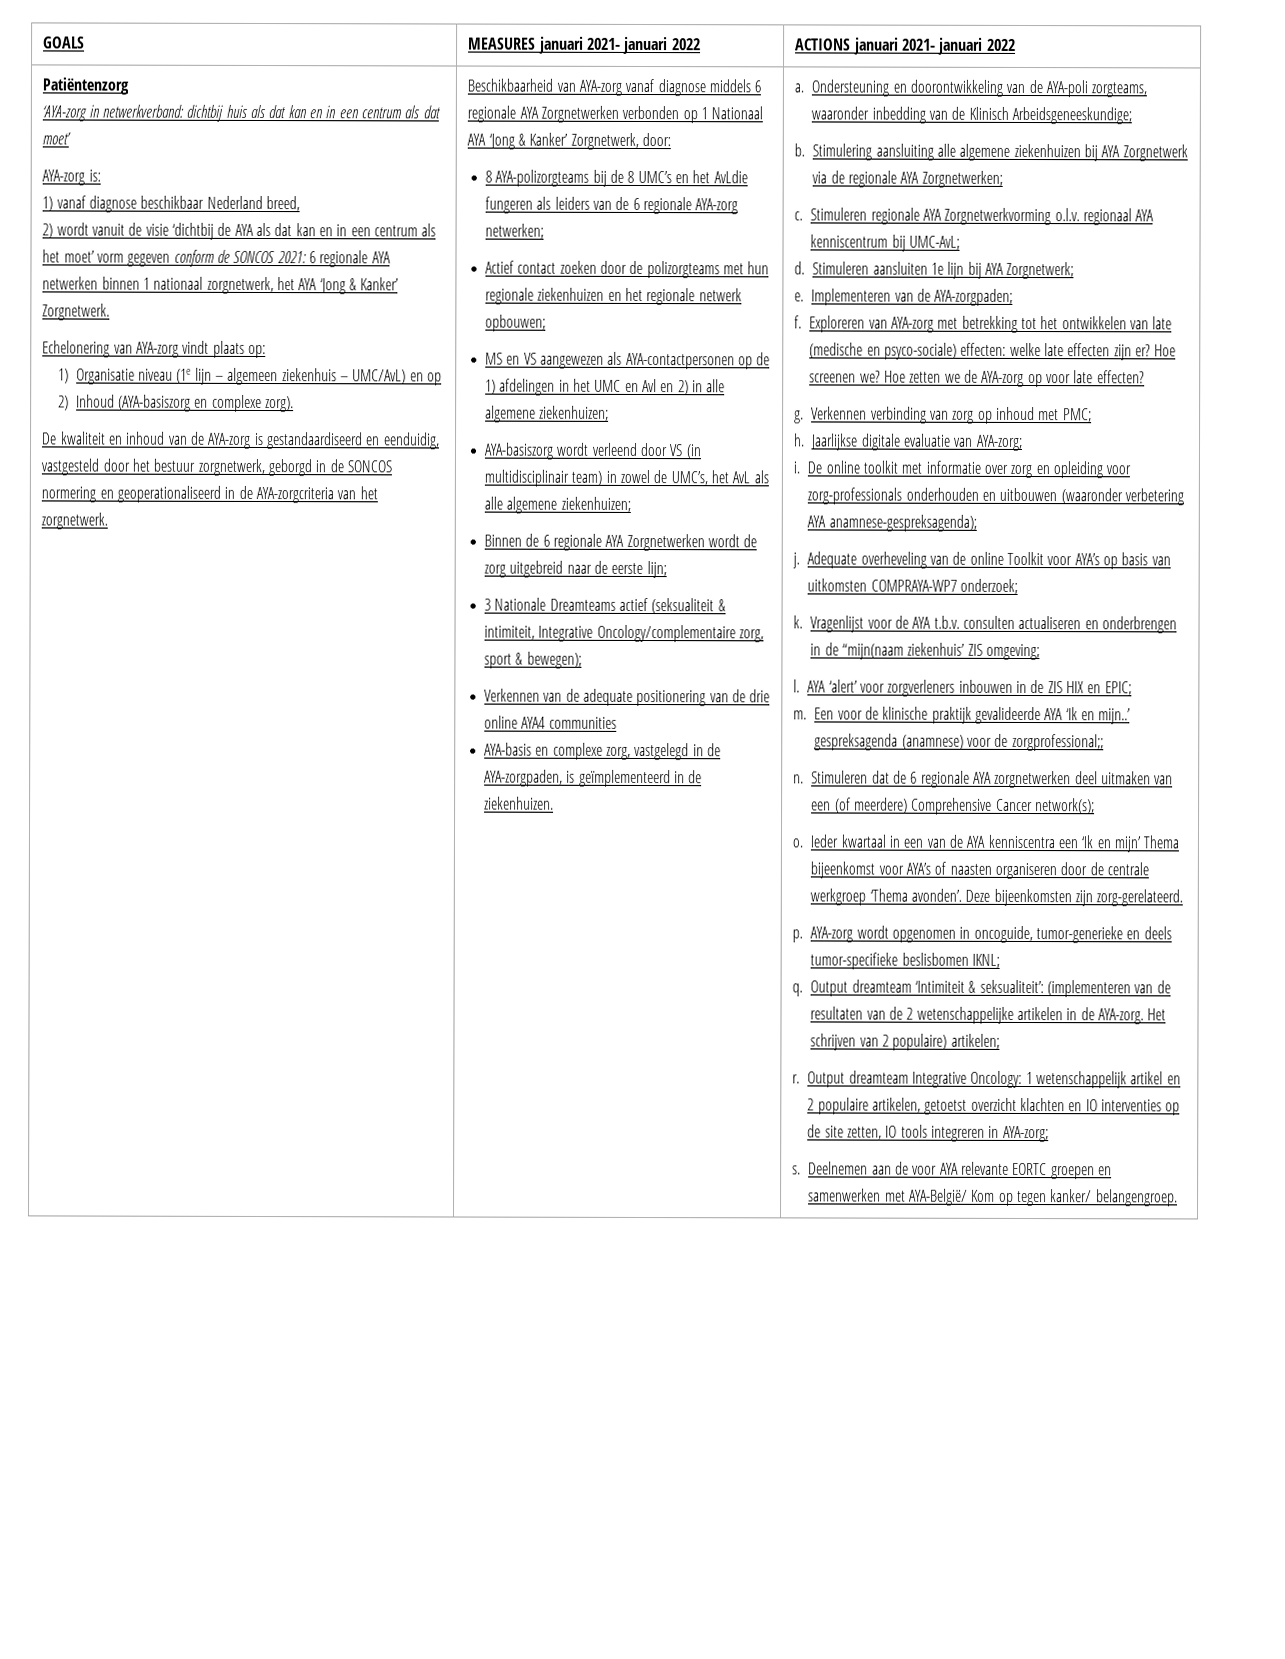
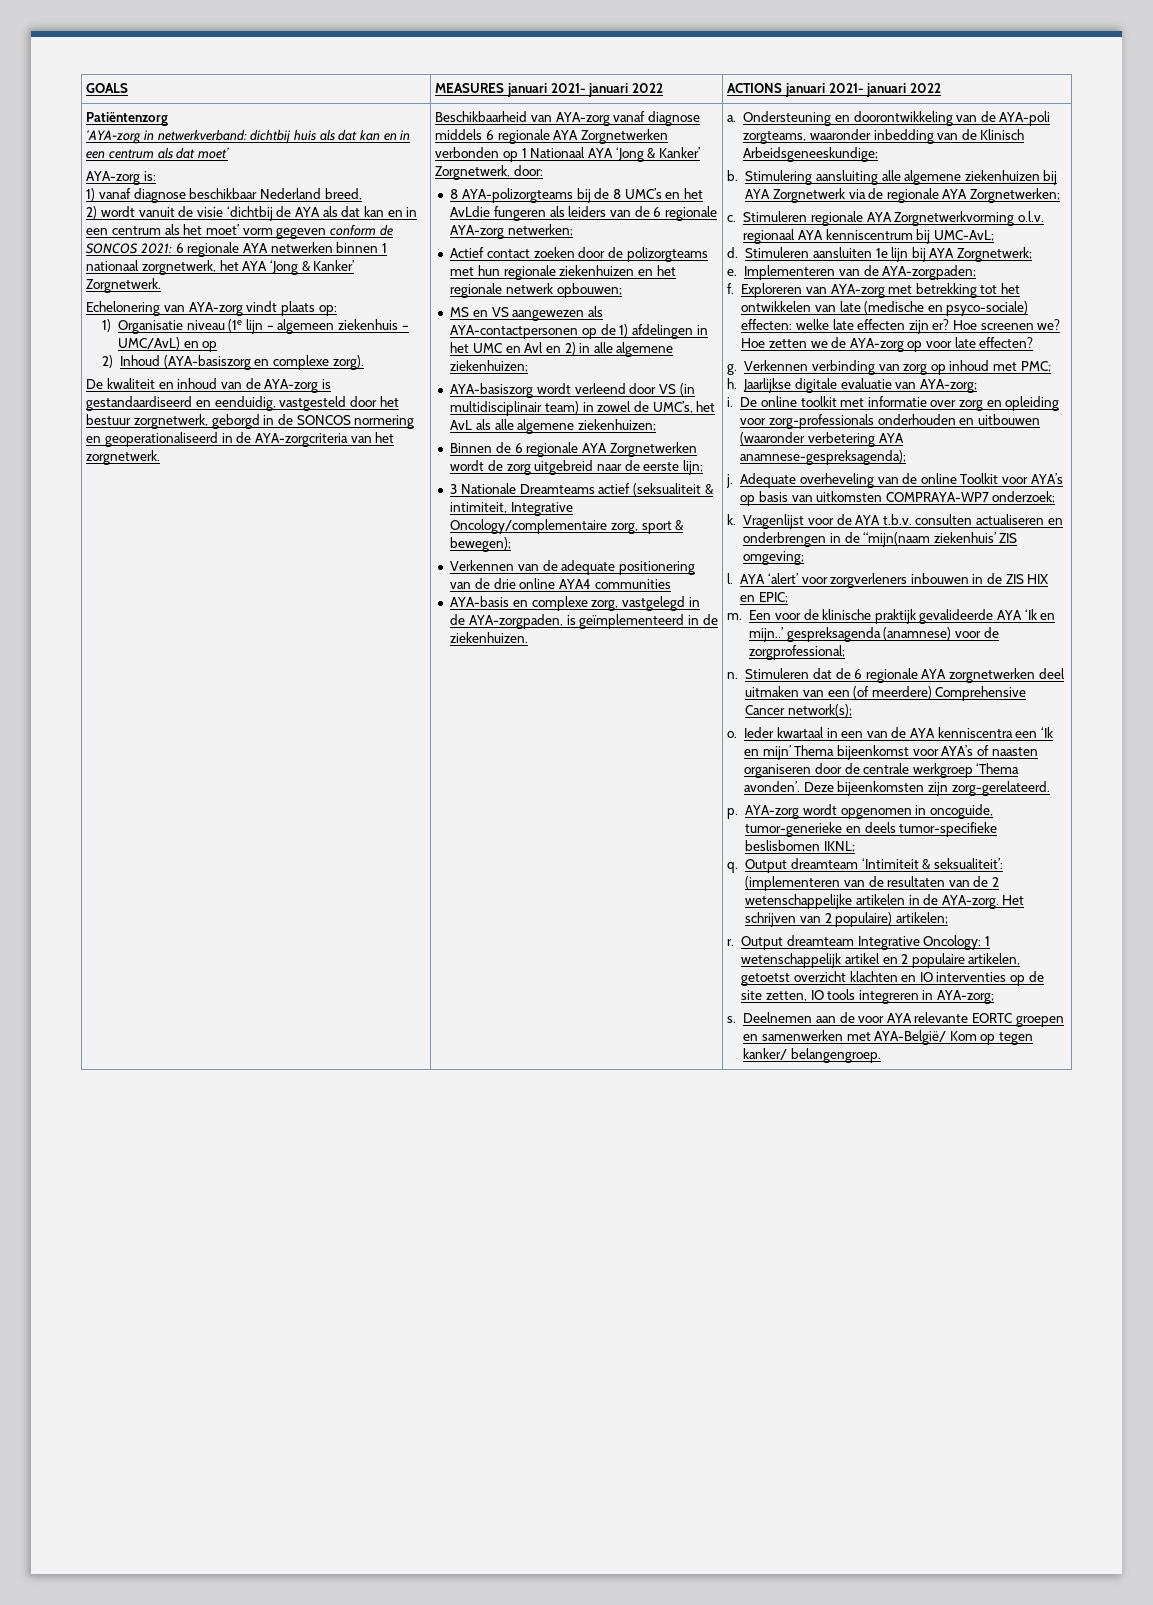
- Een voor de klinische praktijk gevalideerde AYA ‘Ik en mijn..’ gespreksagenda (anamnese) voor de zorgprofessional;;
+ Een voor de klinische praktijk gevalideerde AYA ‘Ik en mijn..’ gespreksagenda (anamnese) voor de zorgprofessional;

